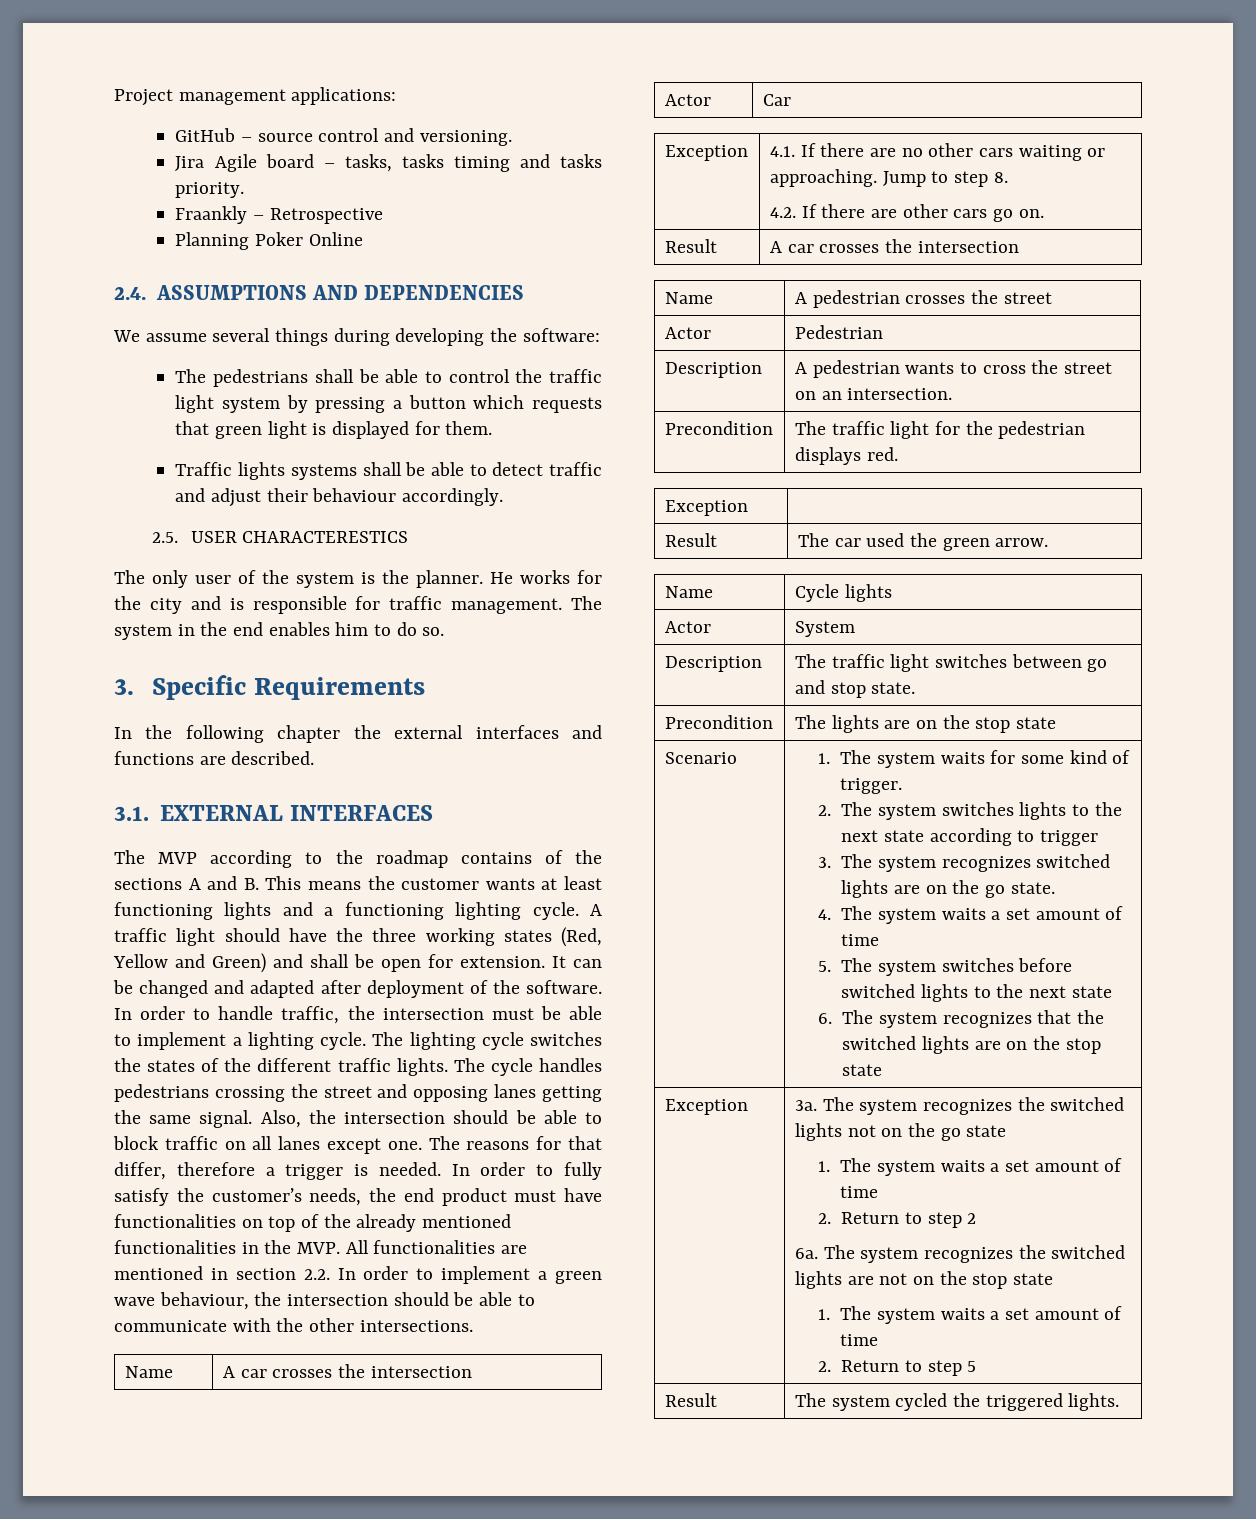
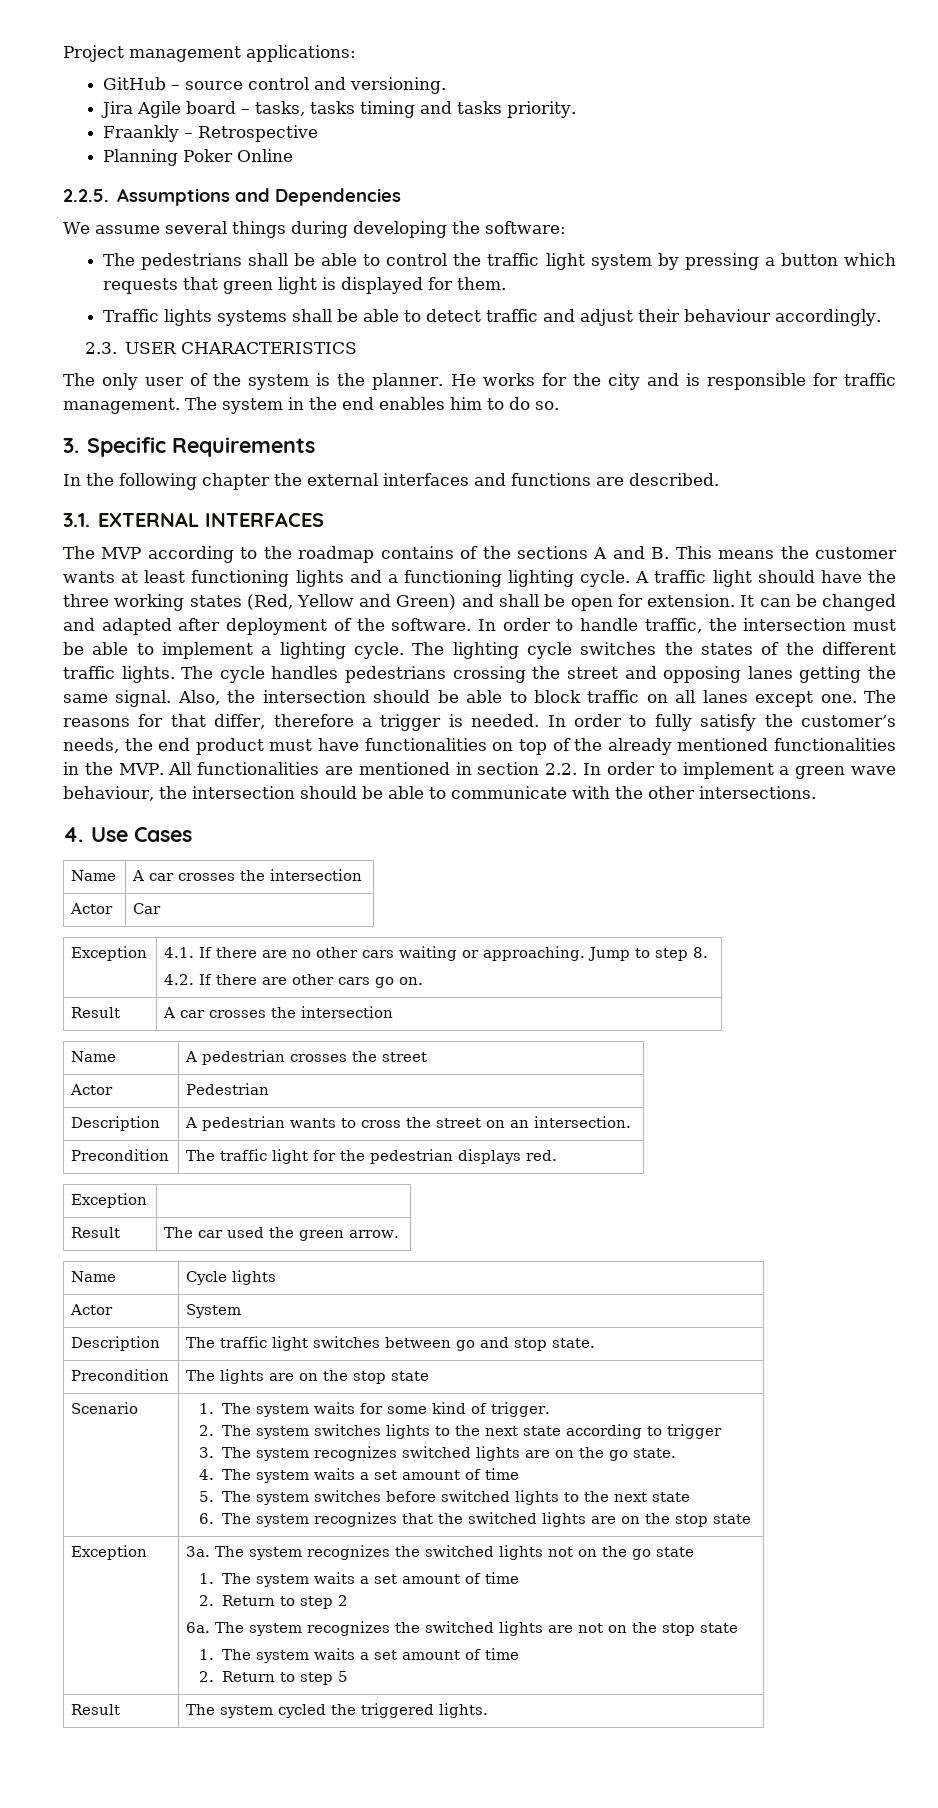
- 2.4. ASSUMPTIONS AND DEPENDENCIES
+ 2.2.5. Assumptions and Dependencies
- 2.5. USER CHARACTERESTICS
+ 2.3. USER CHARACTERISTICS
+ 4. Use Cases

